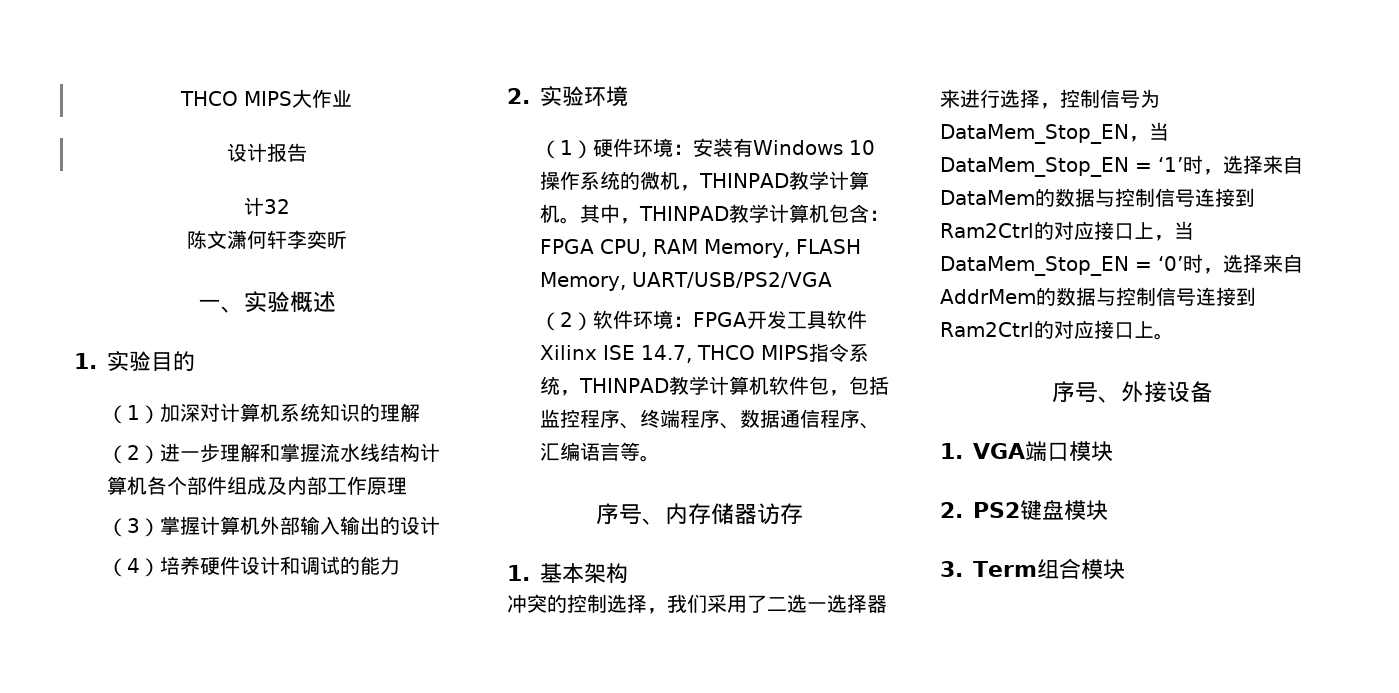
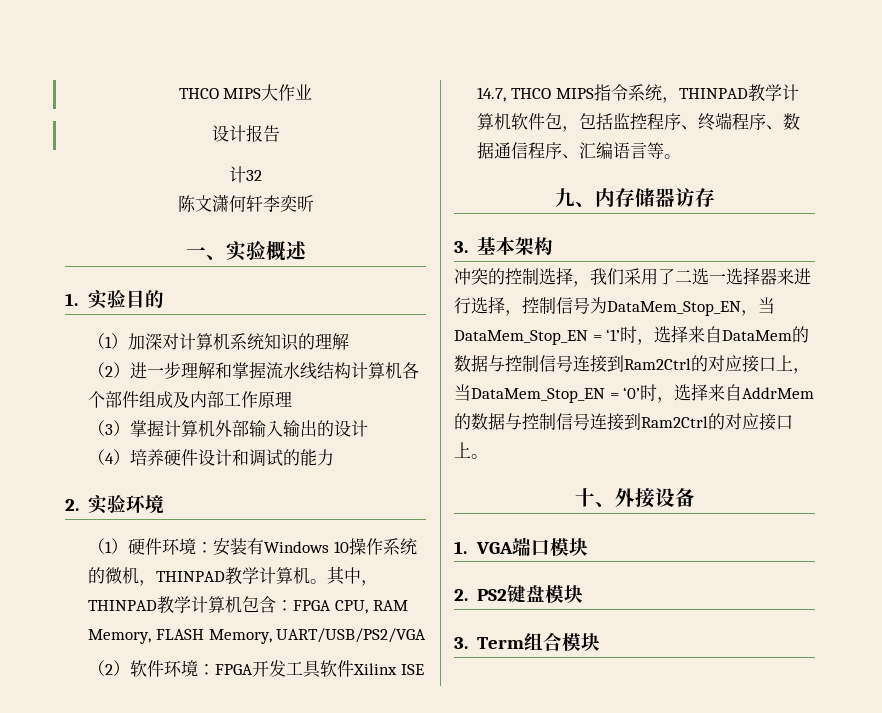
- 序号、内存储器访存
+ 九、内存储器访存
- 1.基本架构
+ 3.基本架构
- 序号、外接设备
+ 十、外接设备

